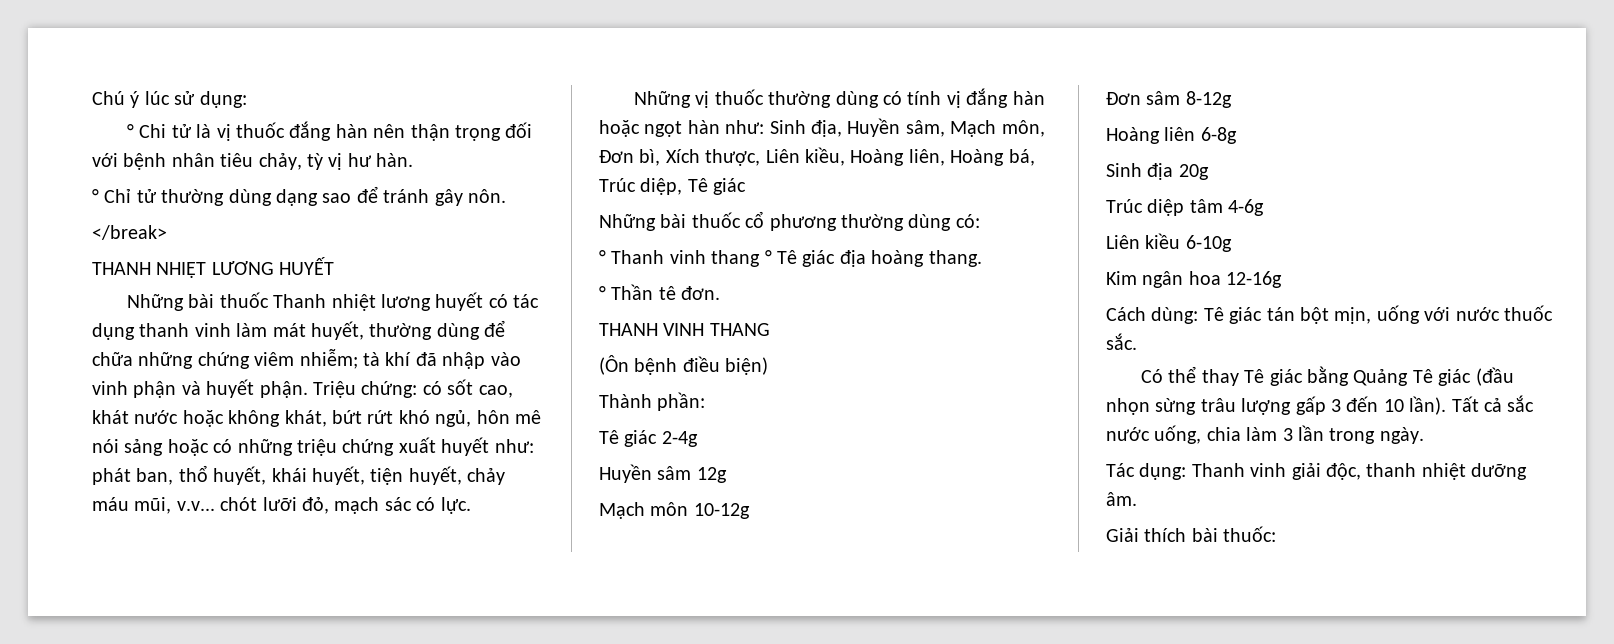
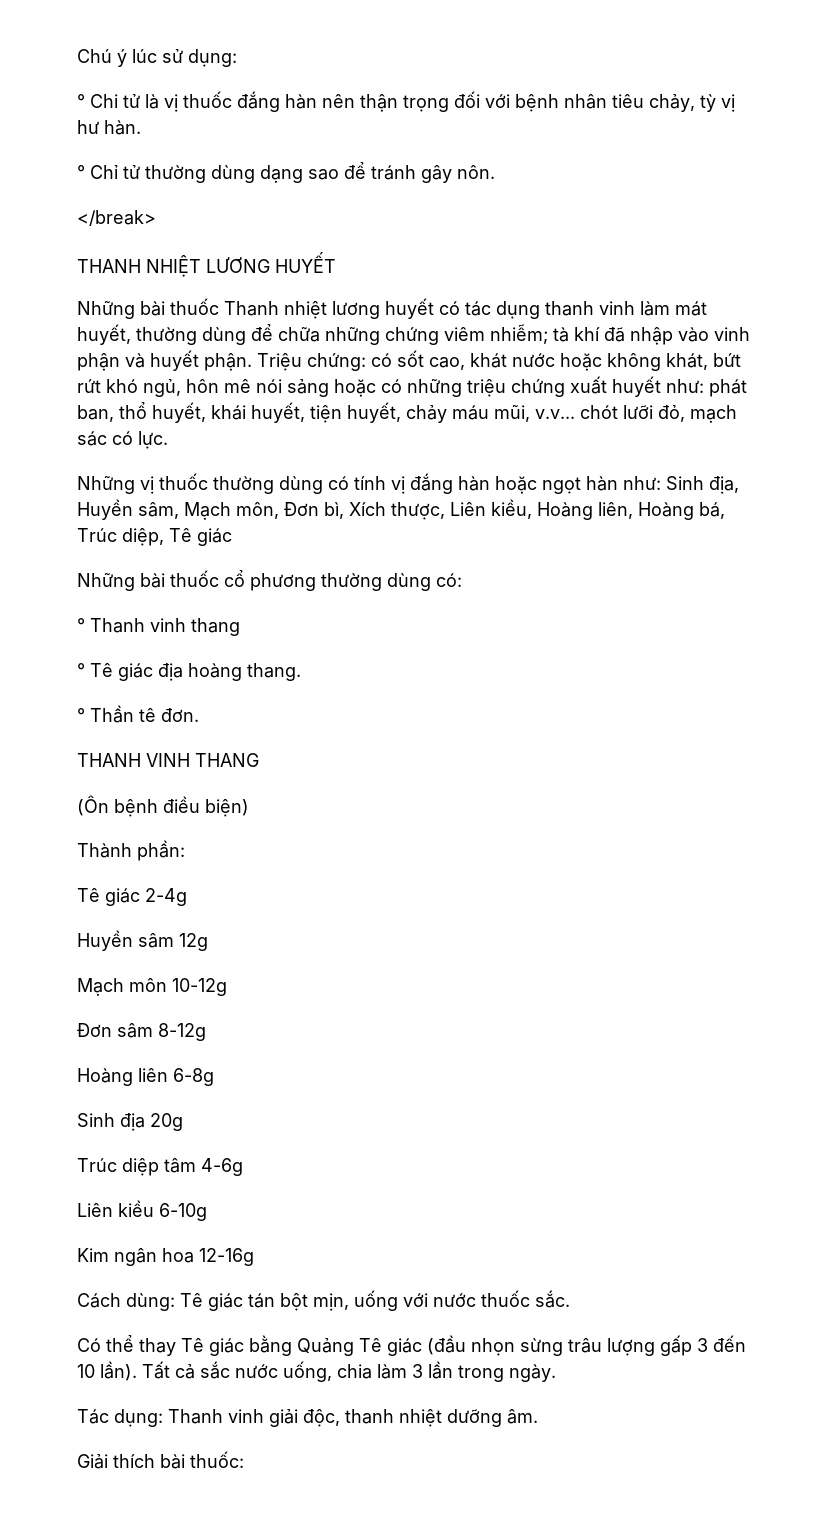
- ° Thanh vinh thang ° Tê giác địa hoàng thang.
+ ° Thanh vinh thang
+ ° Tê giác địa hoàng thang.

